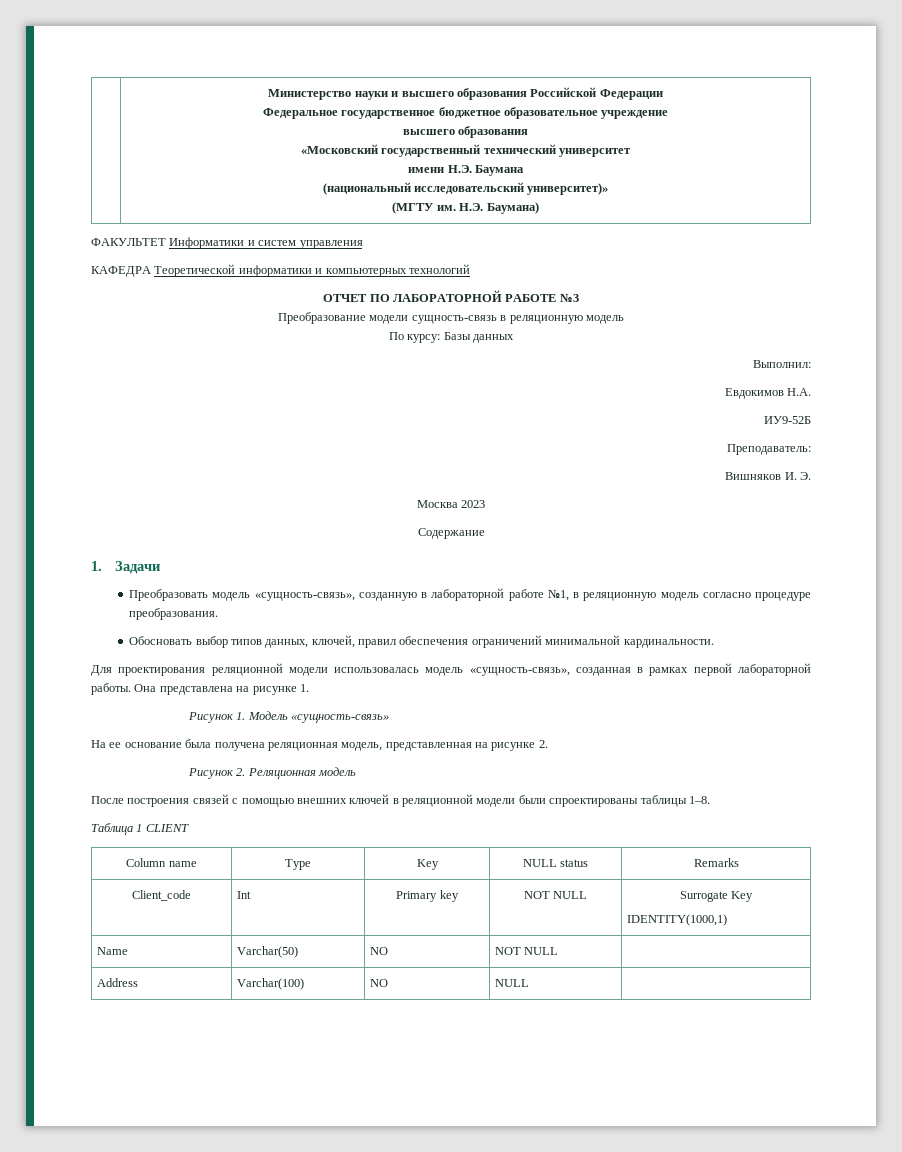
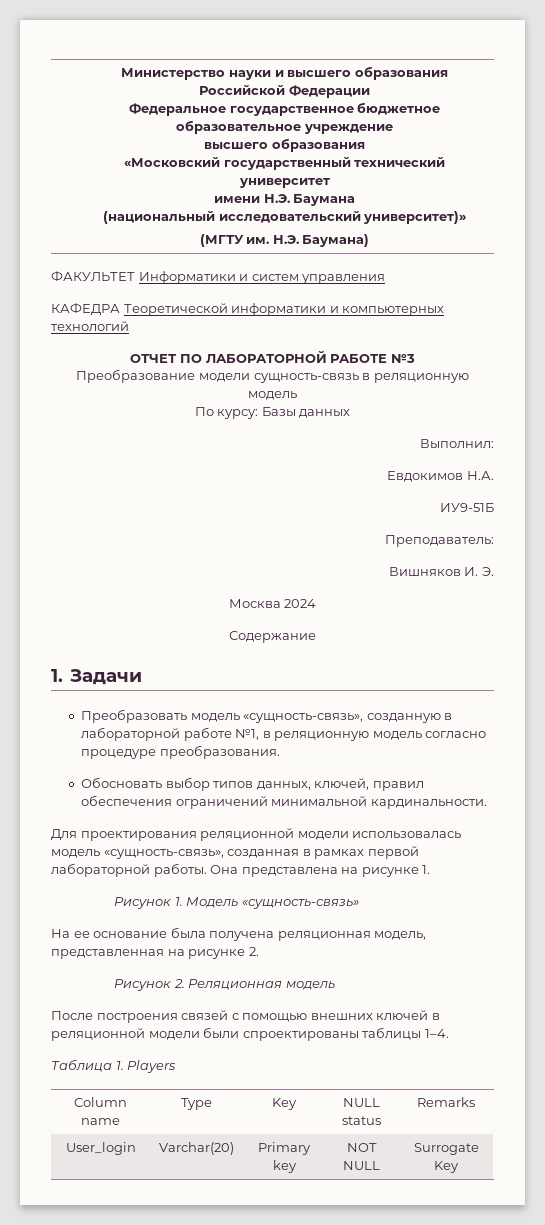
- ИУ9-52Б
+ ИУ9-51Б
- Москва 2023
+ Москва 2024
- После построения связей с помощью внешних ключей в реляционной модели были спроектированы таблицы 1–8.
+ После построения связей с помощью внешних ключей в реляционной модели были спроектированы таблицы 1–4.
- Таблица 1 CLIENT
+ Таблица 1. Players
- Client_code | Int | Primary key | NOT NULL | Surrogate Key
- IDENTITY(1000,1)
- Name | Varchar(50) | NO | NOT NULL |
- Address | Varchar(100) | NO | NULL |
+ User_login | Varchar(20) | Primary key | NOT NULL | Surrogate Key

